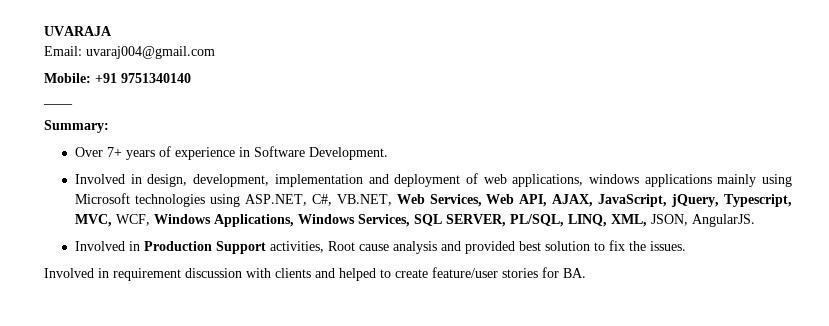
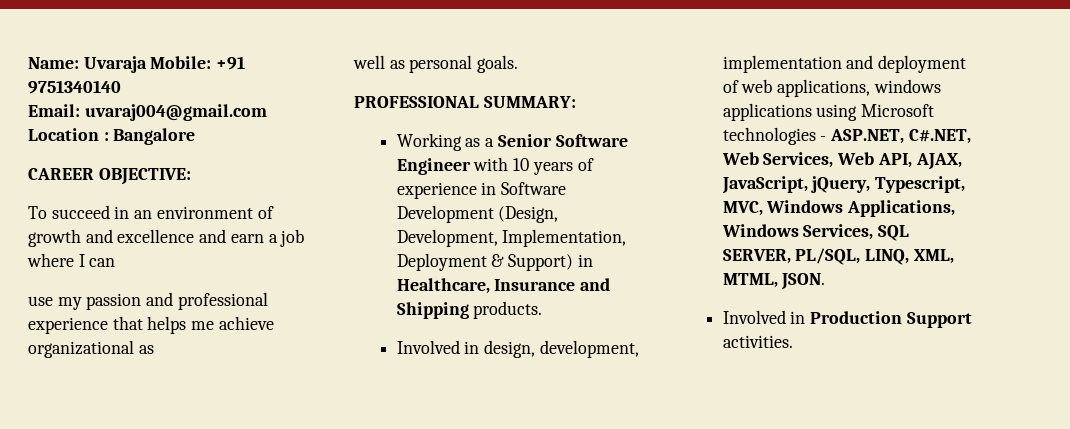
- UVARAJA
- Email: uvaraj004@gmail.com
- Mobile: +91 9751340140
+ Name: Uvaraja Mobile: +91 9751340140
- ____
- Summary:
- Over 7+ years of experience in Software Development.
+ Email: uvaraj004@gmail.com Location : Bangalore
+ CAREER OBJECTIVE:
+ To succeed in an environment of growth and excellence and earn a job where I can
+ use my passion and professional experience that helps me achieve organizational as
+ well as personal goals.
+ PROFESSIONAL SUMMARY:
+ Working as a Senior Software Engineer with 10 years of experience in Software Development (Design, Development, Implementation, Deployment & Support) in Healthcare, Insurance and Shipping products.
- Involved in design, development, implementation and deployment of web applications, windows applications mainly using Microsoft technologies using ASP.NET, C#, VB.NET, Web Services, Web API, AJAX, JavaScript, jQuery, Typescript, MVC, WCF, Windows Applications, Windows Services, SQL SERVER, PL/SQL, LINQ, XML, JSON, AngularJS.
+ Involved in design, development, implementation and deployment of web applications, windows applications using Microsoft technologies - ASP.NET, C#.NET, Web Services, Web API, AJAX, JavaScript, jQuery, Typescript, MVC, Windows Applications, Windows Services, SQL SERVER, PL/SQL, LINQ, XML, MTML, JSON.
- Involved in Production Support activities, Root cause analysis and provided best solution to fix the issues.
- Involved in requirement discussion with clients and helped to create feature/user stories for BA.
+ Involved in Production Support activities.

